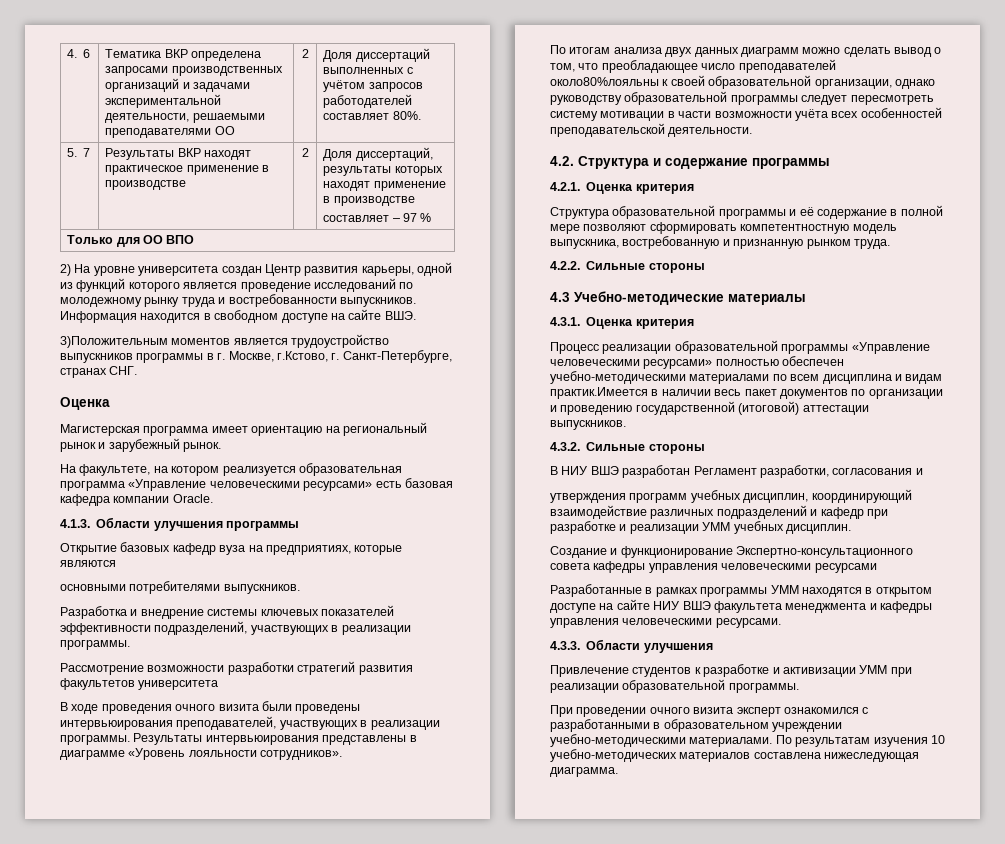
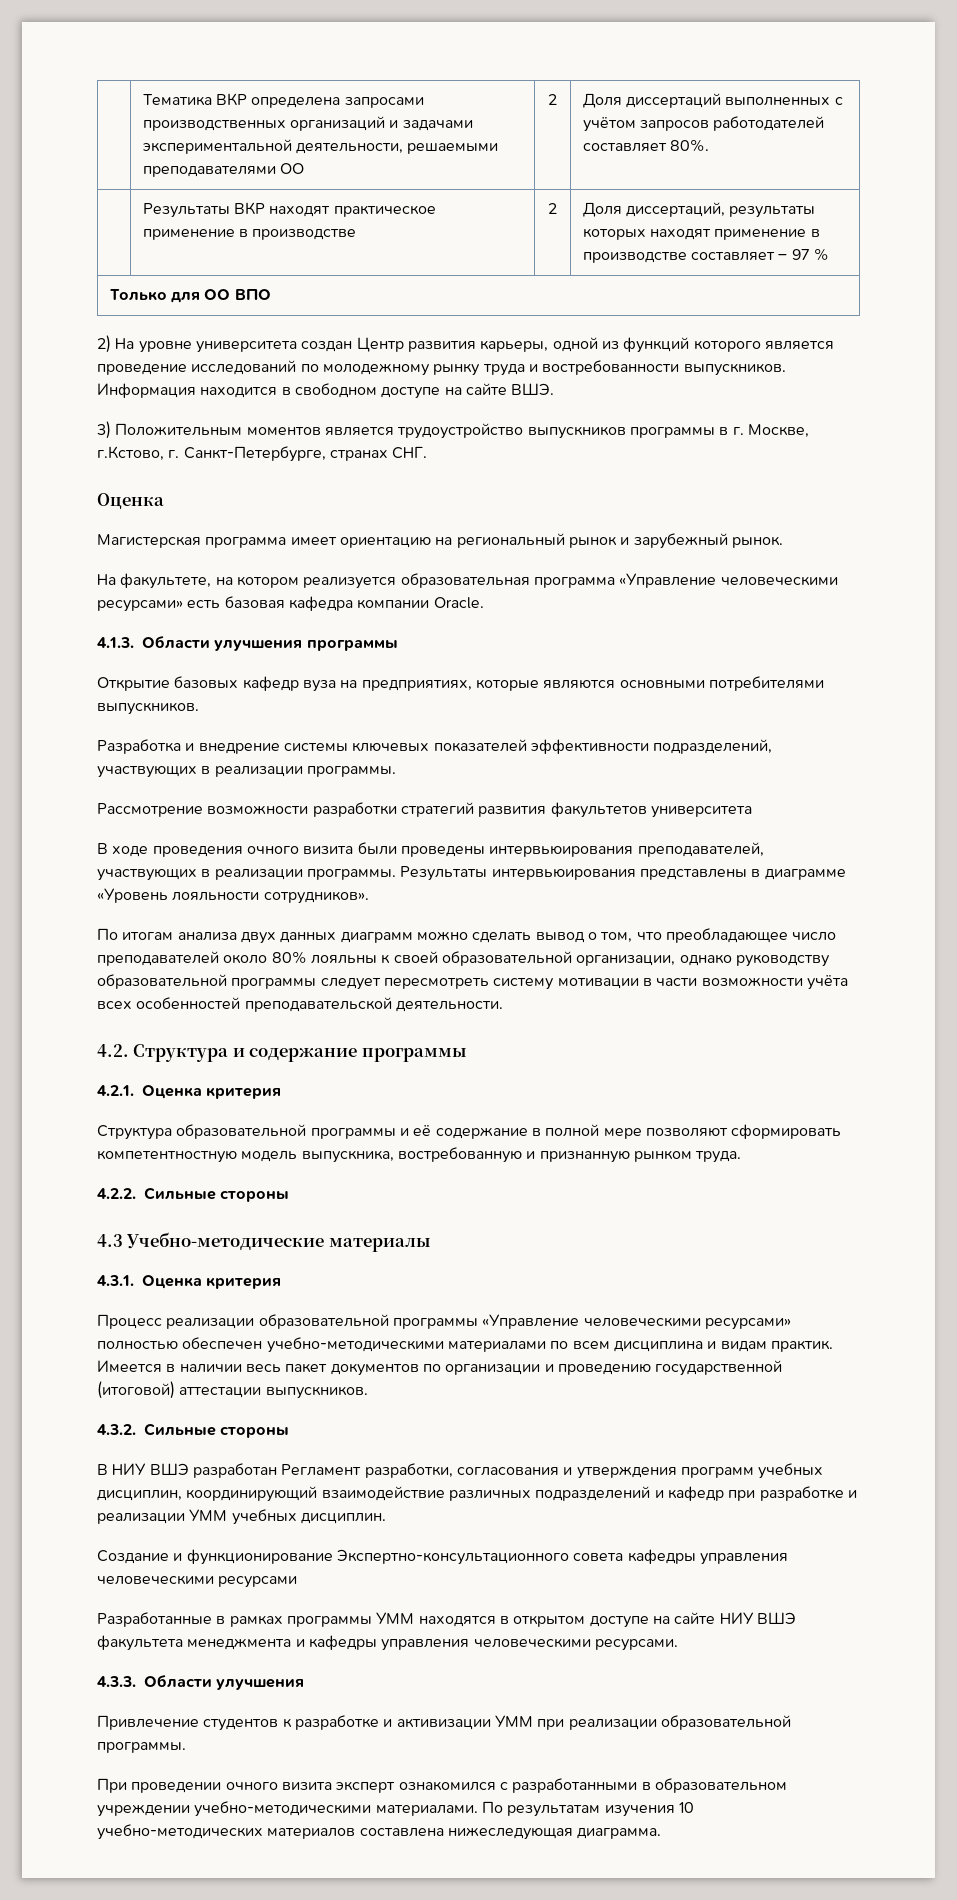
- 4. 6 | Тематика ВКР определена запросами производственных организаций и задачами экспериментальной деятельности, решаемыми преподавателями ОО | 2 | Доля диссертаций выполненных с учётом запросов работодателей составляет 80%.
+ | Тематика ВКР определена запросами производственных организаций и задачами экспериментальной деятельности, решаемыми преподавателями ОО | 2 | Доля диссертаций выполненных с учётом запросов работодателей составляет 80%.
- 5. 7 | Результаты ВКР находят практическое применение в производстве | 2 | Доля диссертаций, результаты которых находят применение в производстве
- составляет – 97 %
+ | Результаты ВКР находят практическое применение в производстве | 2 | Доля диссертаций, результаты которых находят применение в производстве составляет – 97 %
- 3)Положительным моментов является трудоустройство выпускников программы в г. Москве, г.Кстово, г. Санкт-Петербурге, странах СНГ.
+ 3) Положительным моментов является трудоустройство выпускников программы в г. Москве, г.Кстово, г. Санкт-Петербурге, странах СНГ.
- Открытие базовых кафедр вуза на предприятиях, которые являются
- основными потребителями выпускников.
+ Открытие базовых кафедр вуза на предприятиях, которые являются основными потребителями выпускников.
- По итогам анализа двух данных диаграмм можно сделать вывод о том, что преобладающее число преподавателей около80%лояльны к своей образовательной организации, однако руководству образовательной программы следует пересмотреть систему мотивации в части возможности учёта всех особенностей преподавательской деятельности.
+ По итогам анализа двух данных диаграмм можно сделать вывод о том, что преобладающее число преподавателей около 80% лояльны к своей образовательной организации, однако руководству образовательной программы следует пересмотреть систему мотивации в части возможности учёта всех особенностей преподавательской деятельности.
- Процесс реализации образовательной программы «Управление человеческими ресурсами» полностью обеспечен учебно-методическими материалами по всем дисциплина и видам практик.Имеется в наличии весь пакет документов по организации и проведению государственной (итоговой) аттестации выпускников.
+ Процесс реализации образовательной программы «Управление человеческими ресурсами» полностью обеспечен учебно-методическими материалами по всем дисциплина и видам практик. Имеется в наличии весь пакет документов по организации и проведению государственной (итоговой) аттестации выпускников.
- В НИУ ВШЭ разработан Регламент разработки, согласования и
- утверждения программ учебных дисциплин, координирующий взаимодействие различных подразделений и кафедр при разработке и реализации УММ учебных дисциплин.
+ В НИУ ВШЭ разработан Регламент разработки, согласования и утверждения программ учебных дисциплин, координирующий взаимодействие различных подразделений и кафедр при разработке и реализации УММ учебных дисциплин.

